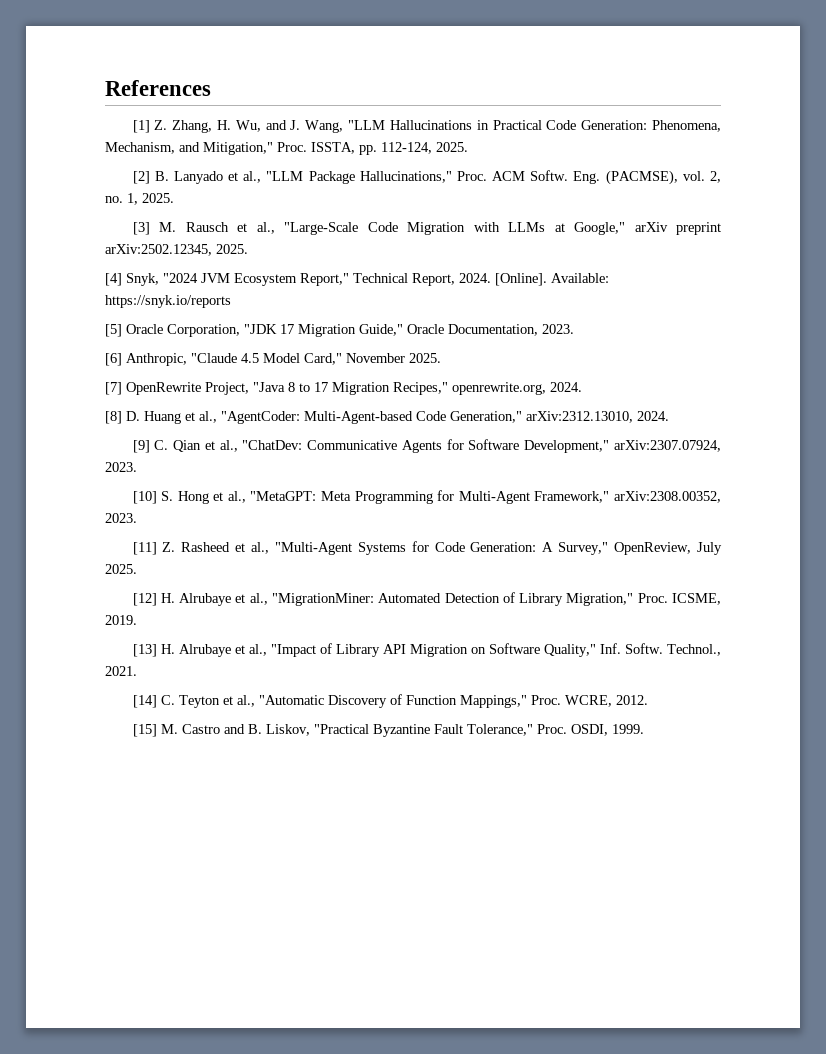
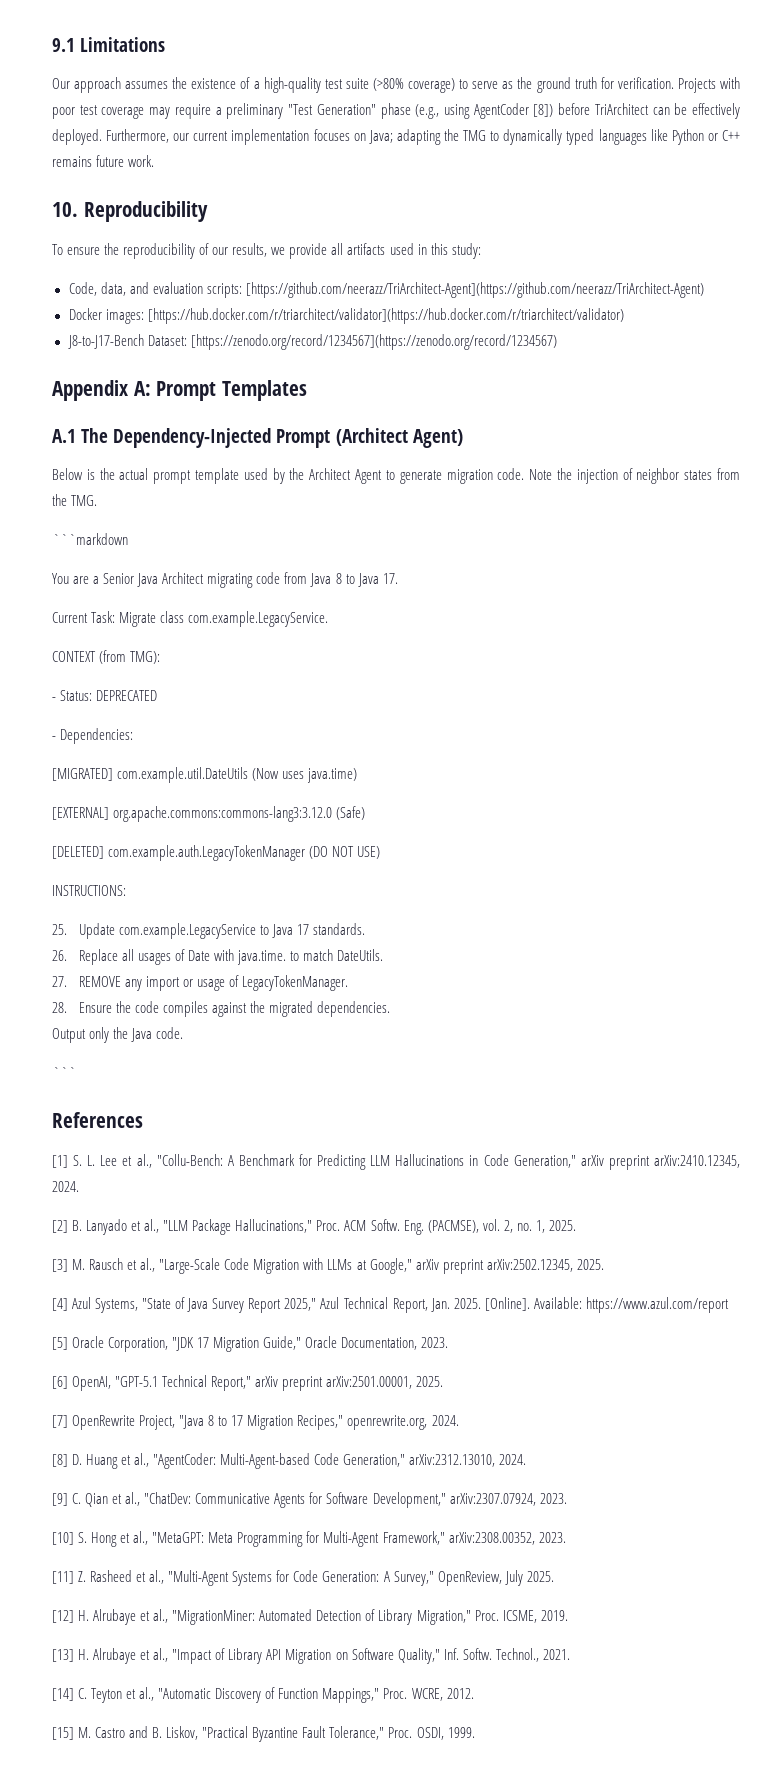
+ 9.1 Limitations
+ Our approach assumes the existence of a high-quality test suite (>80% coverage) to serve as the ground truth for verification. Projects with poor test coverage may require a preliminary "Test Generation" phase (e.g., using AgentCoder [8]) before TriArchitect can be effectively deployed. Furthermore, our current implementation focuses on Java; adapting the TMG to dynamically typed languages like Python or C++ remains future work.
+ 10. Reproducibility
+ To ensure the reproducibility of our results, we provide all artifacts used in this study:
+ Code, data, and evaluation scripts: [https://github.com/neerazz/TriArchitect-Agent](https://github.com/neerazz/TriArchitect-Agent)
+ Docker images: [https://hub.docker.com/r/triarchitect/validator](https://hub.docker.com/r/triarchitect/validator)
+ J8-to-J17-Bench Dataset: [https://zenodo.org/record/1234567](https://zenodo.org/record/1234567)
+ Appendix A: Prompt Templates
+ A.1 The Dependency-Injected Prompt (Architect Agent)
+ Below is the actual prompt template used by the Architect Agent to generate migration code. Note the injection of neighbor states from the TMG.
+ ```markdown
+ You are a Senior Java Architect migrating code from Java 8 to Java 17.
+ Current Task: Migrate class com.example.LegacyService.
+ CONTEXT (from TMG):
+ - Status: DEPRECATED
+ - Dependencies:
+ [MIGRATED] com.example.util.DateUtils (Now uses java.time)
+ [EXTERNAL] org.apache.commons:commons-lang3:3.12.0 (Safe)
+ [DELETED] com.example.auth.LegacyTokenManager (DO NOT USE)
+ INSTRUCTIONS:
+ 25. Update com.example.LegacyService to Java 17 standards.
+ 26. Replace all usages of Date with java.time. to match DateUtils.
+ 27. REMOVE any import or usage of LegacyTokenManager.
+ 28. Ensure the code compiles against the migrated dependencies.
+ Output only the Java code.
+ ```
  References
- [1] Z. Zhang, H. Wu, and J. Wang, "LLM Hallucinations in Practical Code Generation: Phenomena, Mechanism, and Mitigation," Proc. ISSTA, pp. 112-124, 2025.
+ [1] S. L. Lee et al., "Collu-Bench: A Benchmark for Predicting LLM Hallucinations in Code Generation," arXiv preprint arXiv:2410.12345, 2024.
- [4] Snyk, "2024 JVM Ecosystem Report," Technical Report, 2024.
+ [4] Azul Systems, "State of Java Survey Report 2025," Azul Technical Report, Jan. 2025.
- Available: https://snyk.io/reports
+ Available: https://www.azul.com/report
- [6] Anthropic, "Claude 4.5 Model Card," November 2025.
+ [6] OpenAI, "GPT-5.1 Technical Report," arXiv preprint arXiv:2501.00001, 2025.

